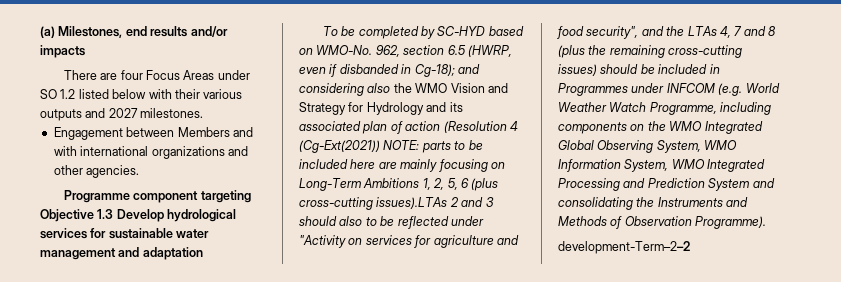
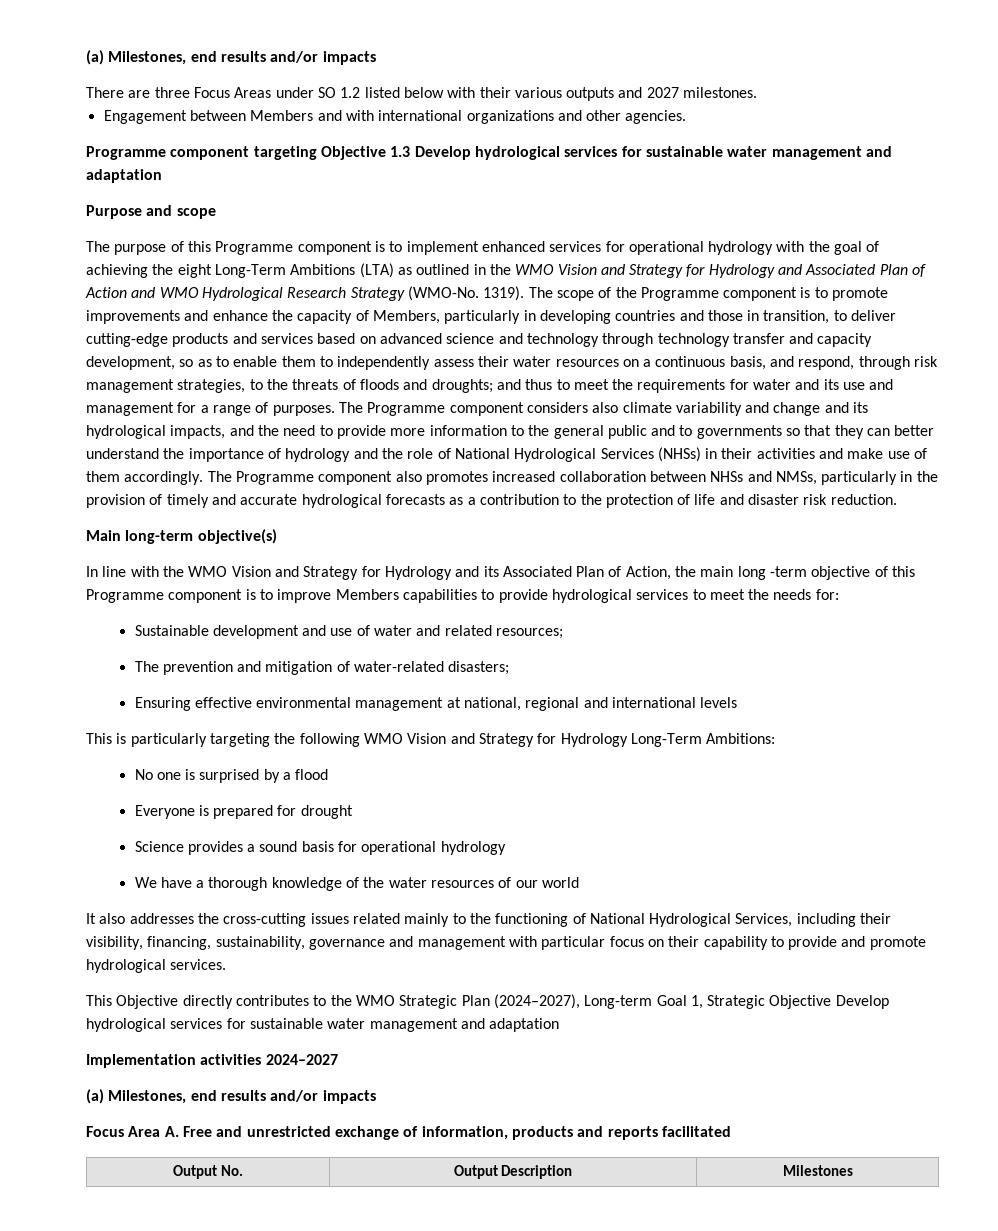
- There are four Focus Areas under SO 1.2 listed below with their various outputs and 2027 milestones.
+ There are three Focus Areas under SO 1.2 listed below with their various outputs and 2027 milestones.
- To be completed by SC-HYD based on WMO-No. 962, section 6.5 (HWRP, even if disbanded in Cg-18); and considering also the WMO Vision and Strategy for Hydrology and its associated plan of action (Resolution 4 (Cg-Ext(2021)) NOTE: parts to be included here are mainly focusing on Long-Term Ambitions 1, 2, 5, 6 (plus cross-cutting issues).LTAs 2 and 3 should also to be reflected under "Activity on services for agriculture and food security", and the LTAs 4, 7 and 8 (plus the remaining cross-cutting issues) should be included in Programmes under INFCOM (e.g. World Weather Watch Programme, including components on the WMO Integrated Global Observing System, WMO Information System, WMO Integrated Processing and Prediction System and consolidating the Instruments and Methods of Observation Programme).
- development-Term–2–2
+ Purpose and scope
+ The purpose of this Programme component is to implement enhanced services for operational hydrology with the goal of achieving the eight Long-Term Ambitions (LTA) as outlined in the WMO Vision and Strategy for Hydrology and Associated Plan of Action and WMO Hydrological Research Strategy (WMO-No. 1319). The scope of the Programme component is to promote improvements and enhance the capacity of Members, particularly in developing countries and those in transition, to deliver cutting-edge products and services based on advanced science and technology through technology transfer and capacity development, so as to enable them to independently assess their water resources on a continuous basis, and respond, through risk management strategies, to the threats of floods and droughts; and thus to meet the requirements for water and its use and management for a range of purposes. The Programme component considers also climate variability and change and its hydrological impacts, and the need to provide more information to the general public and to governments so that they can better understand the importance of hydrology and the role of National Hydrological Services (NHSs) in their activities and make use of them accordingly. The Programme component also promotes increased collaboration between NHSs and NMSs, particularly in the provision of timely and accurate hydrological forecasts as a contribution to the protection of life and disaster risk reduction.
+ Main long-term objective(s)
+ In line with the WMO Vision and Strategy for Hydrology and its Associated Plan of Action, the main long -term objective of this Programme component is to improve Members capabilities to provide hydrological services to meet the needs for:
+ Sustainable development and use of water and related resources;
+ The prevention and mitigation of water-related disasters;
+ Ensuring effective environmental management at national, regional and international levels
+ This is particularly targeting the following WMO Vision and Strategy for Hydrology Long-Term Ambitions:
+ No one is surprised by a flood
+ Everyone is prepared for drought
+ Science provides a sound basis for operational hydrology
+ We have a thorough knowledge of the water resources of our world
+ It also addresses the cross-cutting issues related mainly to the functioning of National Hydrological Services, including their visibility, financing, sustainability, governance and management with particular focus on their capability to provide and promote hydrological services.
+ This Objective directly contributes to the WMO Strategic Plan (2024–2027), Long-term Goal 1, Strategic Objective Develop hydrological services for sustainable water management and adaptation
+ Implementation activities 2024–2027
+ (a) Milestones, end results and/or impacts
+ Focus Area A. Free and unrestricted exchange of information, products and reports facilitated
+ Output No. | Output Description | Milestones

